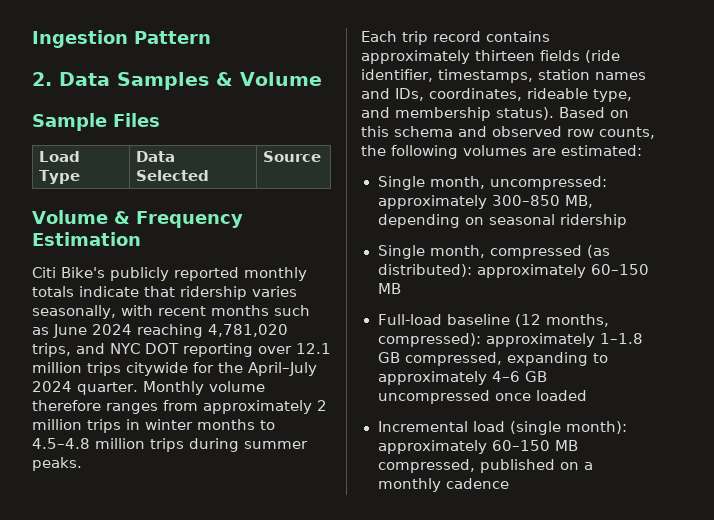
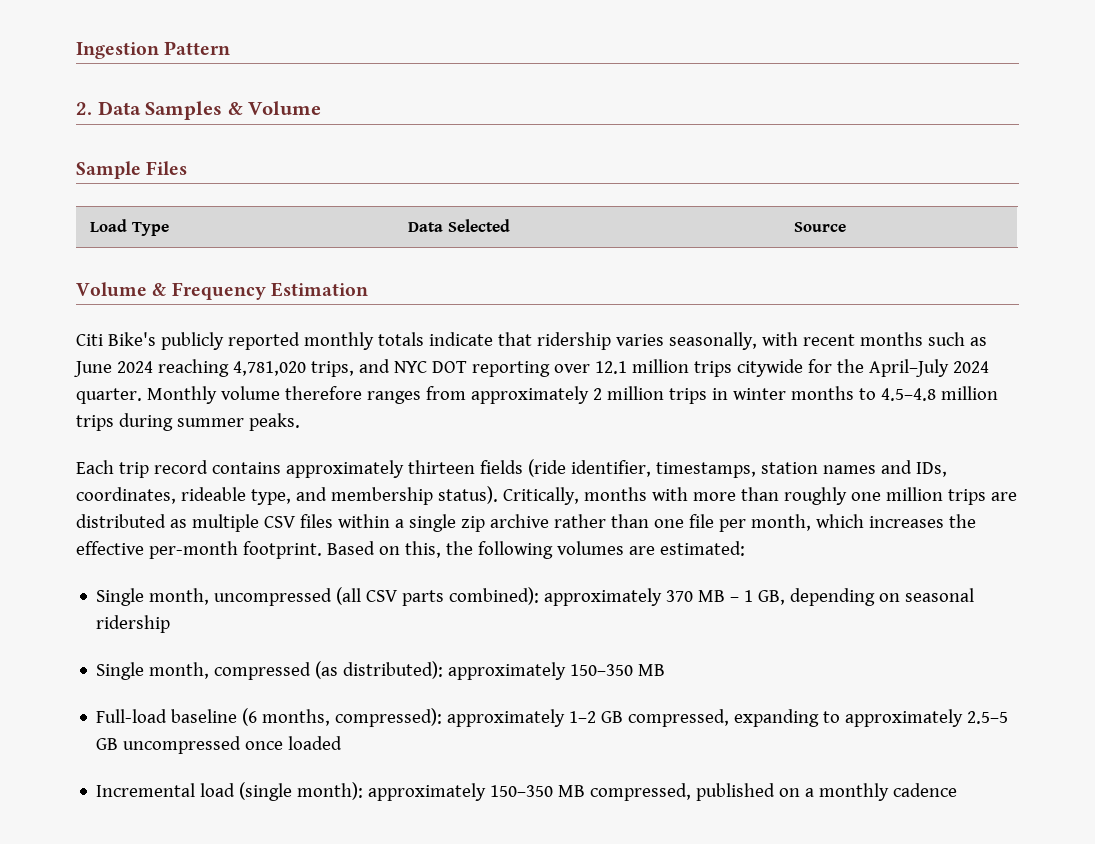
- Based on this schema and observed row counts, the following volumes are estimated:
+ Critically, months with more than roughly one million trips are distributed as multiple CSV files within a single zip archive rather than one file per month, which increases the effective per-month footprint. Based on this, the following volumes are estimated:
- Single month, uncompressed: approximately 300–850 MB, depending on seasonal ridership
+ Single month, uncompressed (all CSV parts combined): approximately 370 MB – 1 GB, depending on seasonal ridership
- Single month, compressed (as distributed): approximately 60–150 MB
+ Single month, compressed (as distributed): approximately 150–350 MB
- Full-load baseline (12 months, compressed): approximately 1–1.8 GB compressed, expanding to approximately 4–6 GB uncompressed once loaded
+ Full-load baseline (6 months, compressed): approximately 1–2 GB compressed, expanding to approximately 2.5–5 GB uncompressed once loaded
- Incremental load (single month): approximately 60–150 MB compressed, published on a monthly cadence
+ Incremental load (single month): approximately 150–350 MB compressed, published on a monthly cadence

